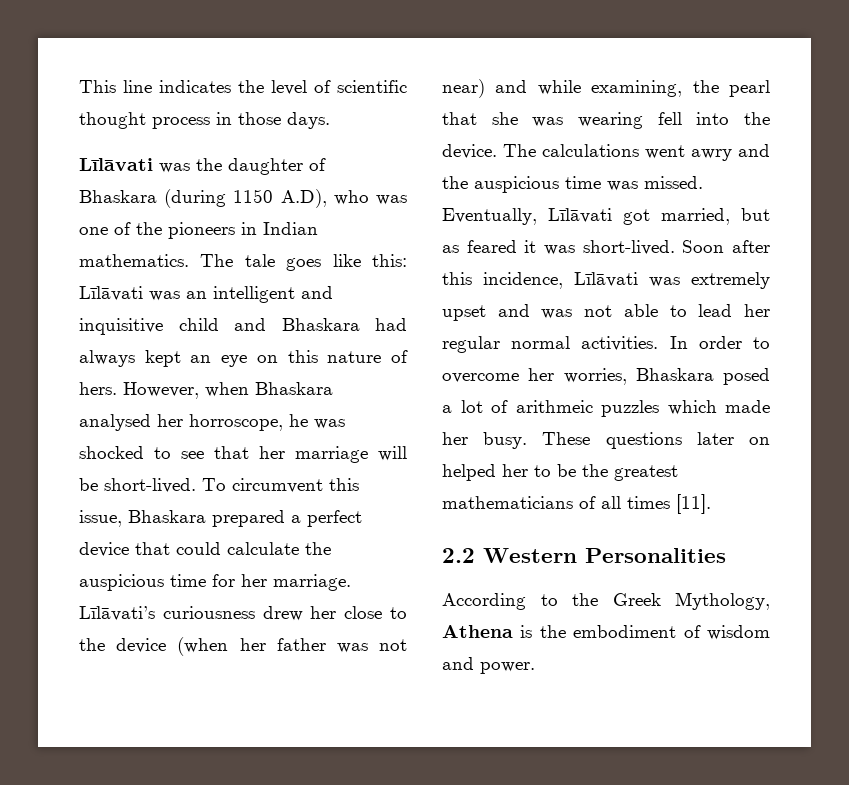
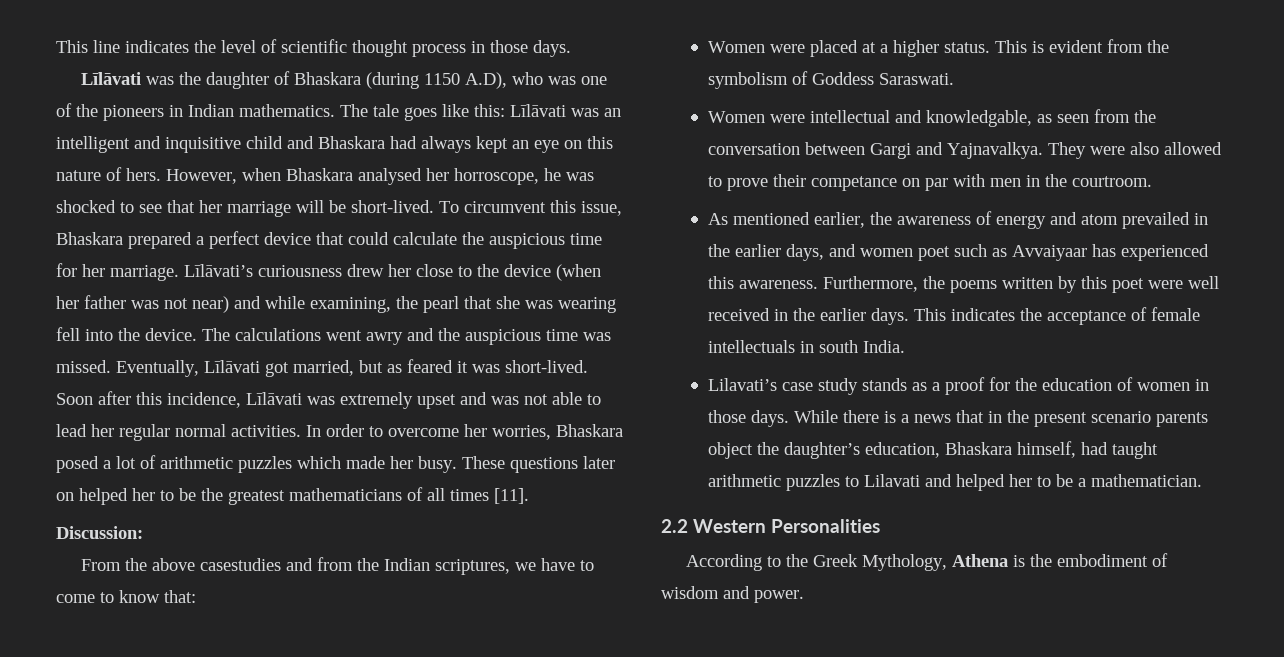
- In order to overcome her worries, Bhaskara posed a lot of arithmeic puzzles which made her busy.
+ In order to overcome her worries, Bhaskara posed a lot of arithmetic puzzles which made her busy.
+ Discussion:
+ From the above casestudies and from the Indian scriptures, we have to come to know that:
+ Women were placed at a higher status. This is evident from the symbolism of Goddess Saraswati.
+ Women were intellectual and knowledgable, as seen from the conversation between Gargi and Yajnavalkya. They were also allowed to prove their competance on par with men in the courtroom.
+ As mentioned earlier, the awareness of energy and atom prevailed in the earlier days, and women poet such as Avvaiyaar has experienced this awareness. Furthermore, the poems written by this poet were well received in the earlier days. This indicates the acceptance of female intellectuals in south India.
+ Lilavati’s case study stands as a proof for the education of women in those days. While there is a news that in the present scenario parents object the daughter’s education, Bhaskara himself, had taught arithmetic puzzles to Lilavati and helped her to be a mathematician.

